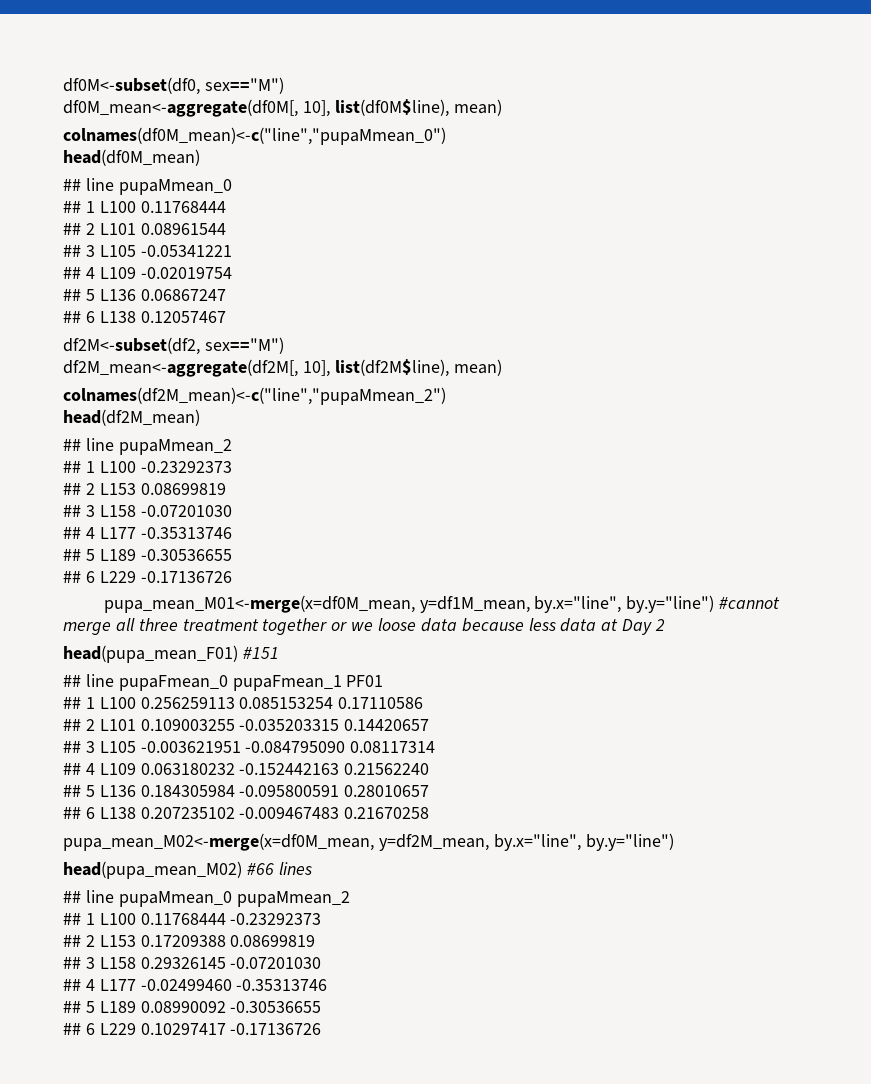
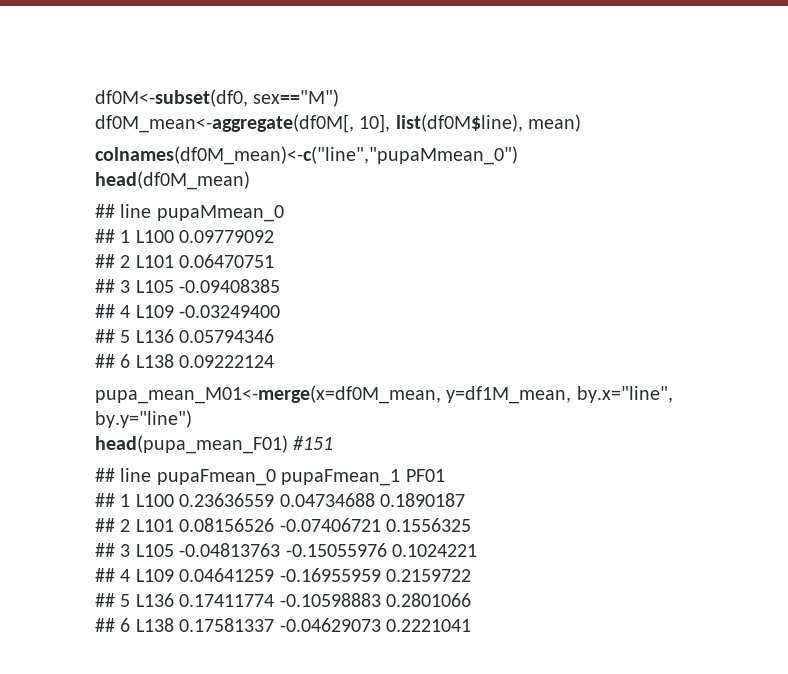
  head(df0M_mean)
  ## line pupaMmean_0
- ## 1 L100 0.11768444
- ## 2 L101 0.08961544
- ## 3 L105 -0.05341221
- ## 4 L109 -0.02019754
- ## 5 L136 0.06867247
- ## 6 L138 0.12057467
- df2M<-subset(df2, sex=="M")
- df2M_mean<-aggregate(df2M[, 10], list(df2M$line), mean)
- colnames(df2M_mean)<-c("line","pupaMmean_2")
- head(df2M_mean)
- ## line pupaMmean_2
- ## 1 L100 -0.23292373
- ## 2 L153 0.08699819
- ## 3 L158 -0.07201030
- ## 4 L177 -0.35313746
- ## 5 L189 -0.30536655
- ## 6 L229 -0.17136726
- pupa_mean_M01<-merge(x=df0M_mean, y=df1M_mean, by.x="line", by.y="line") #cannot merge all three treatment together or we loose data because less data at Day 2
+ ## 1 L100 0.09779092
+ ## 2 L101 0.06470751
+ ## 3 L105 -0.09408385
+ ## 4 L109 -0.03249400
+ ## 5 L136 0.05794346
+ ## 6 L138 0.09222124
+ pupa_mean_M01<-merge(x=df0M_mean, y=df1M_mean, by.x="line", by.y="line")
- ## 1 L100 0.256259113 0.085153254 0.17110586
- ## 2 L101 0.109003255 -0.035203315 0.14420657
- ## 3 L105 -0.003621951 -0.084795090 0.08117314
- ## 4 L109 0.063180232 -0.152442163 0.21562240
- ## 5 L136 0.184305984 -0.095800591 0.28010657
- ## 6 L138 0.207235102 -0.009467483 0.21670258
- pupa_mean_M02<-merge(x=df0M_mean, y=df2M_mean, by.x="line", by.y="line")
- head(pupa_mean_M02) #66 lines
- ## line pupaMmean_0 pupaMmean_2
- ## 1 L100 0.11768444 -0.23292373
- ## 2 L153 0.17209388 0.08699819
- ## 3 L158 0.29326145 -0.07201030
- ## 4 L177 -0.02499460 -0.35313746
- ## 5 L189 0.08990092 -0.30536655
- ## 6 L229 0.10297417 -0.17136726
+ ## 1 L100 0.23636559 0.04734688 0.1890187
+ ## 2 L101 0.08156526 -0.07406721 0.1556325
+ ## 3 L105 -0.04813763 -0.15055976 0.1024221
+ ## 4 L109 0.04641259 -0.16955959 0.2159722
+ ## 5 L136 0.17411774 -0.10598883 0.2801066
+ ## 6 L138 0.17581337 -0.04629073 0.2221041

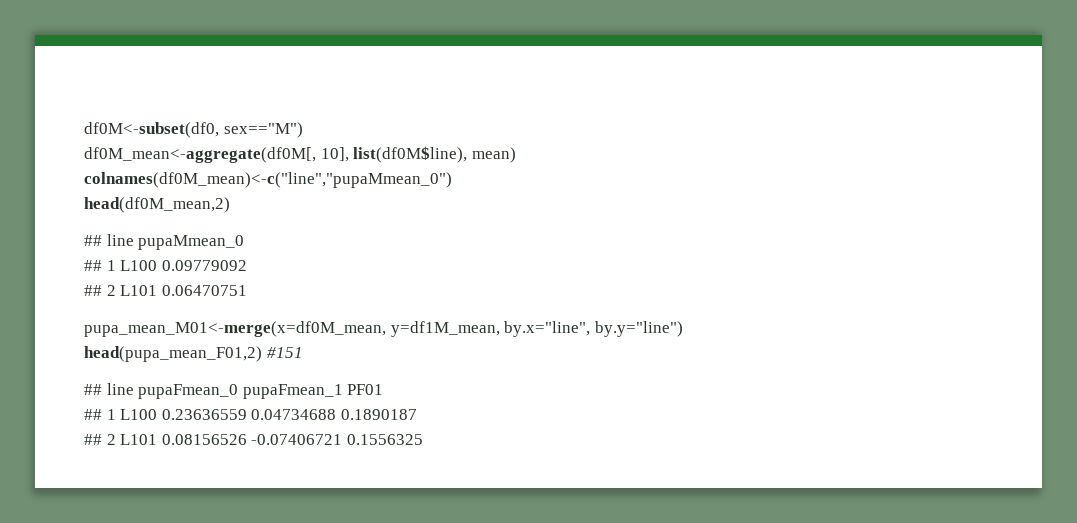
- head(df0M_mean)
+ head(df0M_mean,2)
- ## 3 L105 -0.09408385
- ## 4 L109 -0.03249400
- ## 5 L136 0.05794346
- ## 6 L138 0.09222124
- head(pupa_mean_F01) #151
+ head(pupa_mean_F01,2) #151
- ## 3 L105 -0.04813763 -0.15055976 0.1024221
- ## 4 L109 0.04641259 -0.16955959 0.2159722
- ## 5 L136 0.17411774 -0.10598883 0.2801066
- ## 6 L138 0.17581337 -0.04629073 0.2221041

